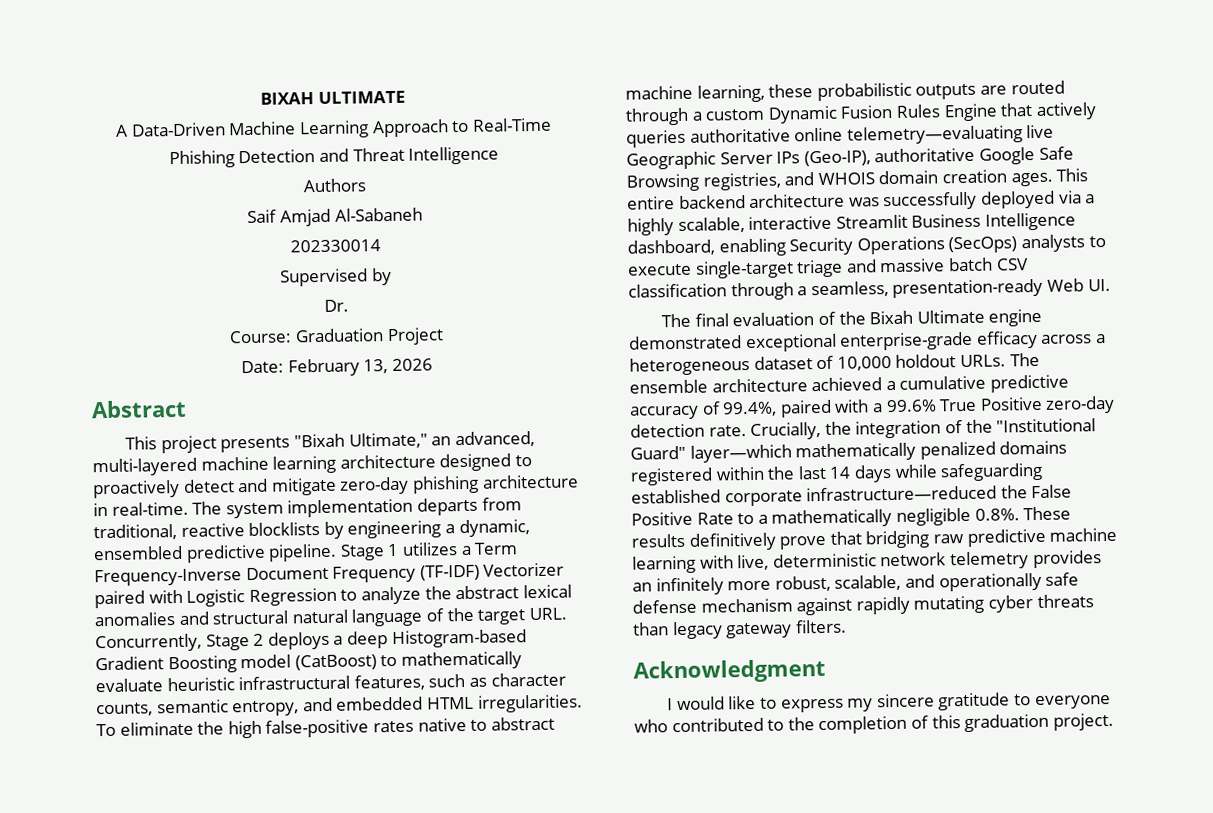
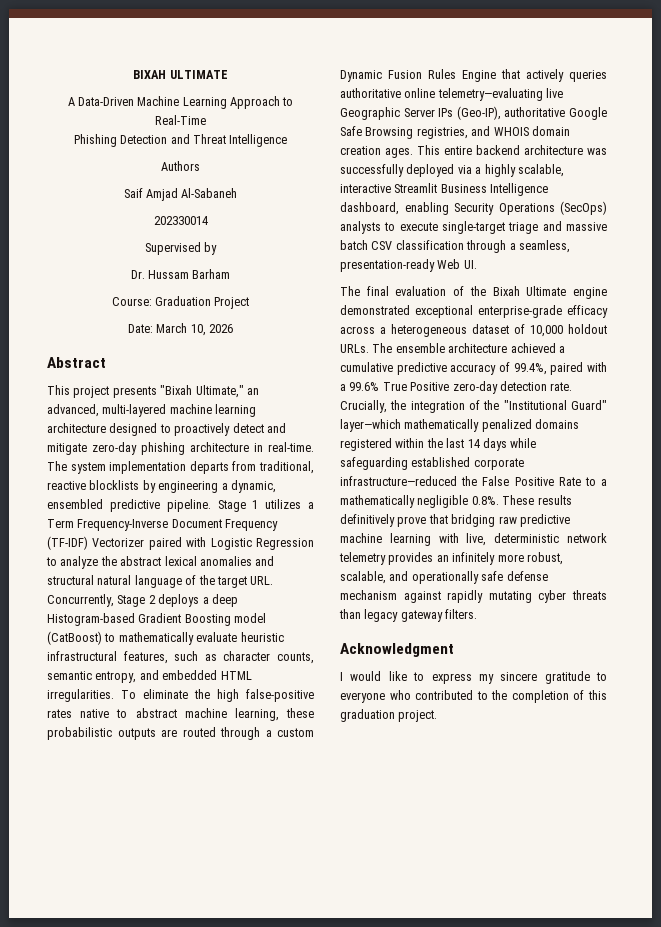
- Dr.
+ Dr. Hussam Barham
- Date: February 13, 2026
+ Date: March 10, 2026

